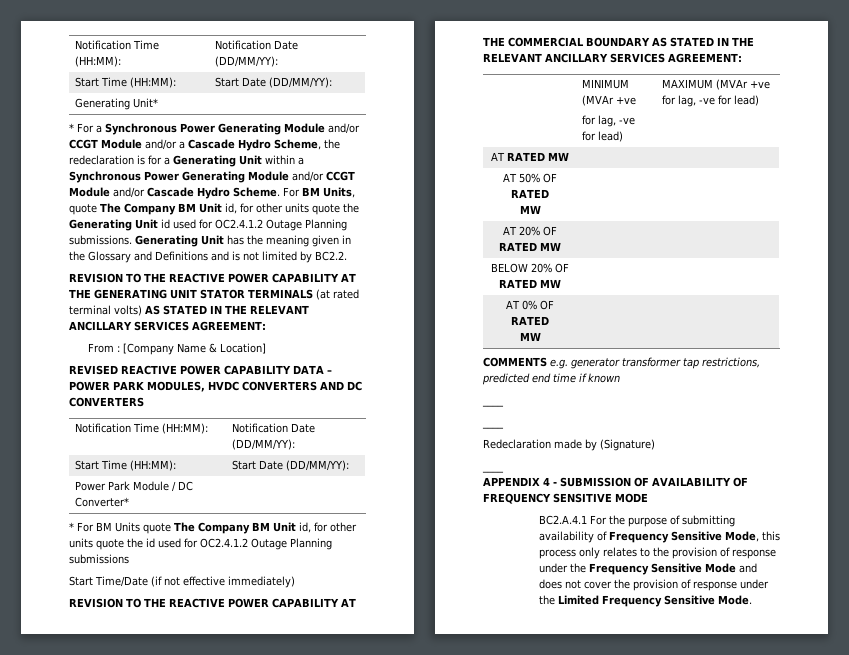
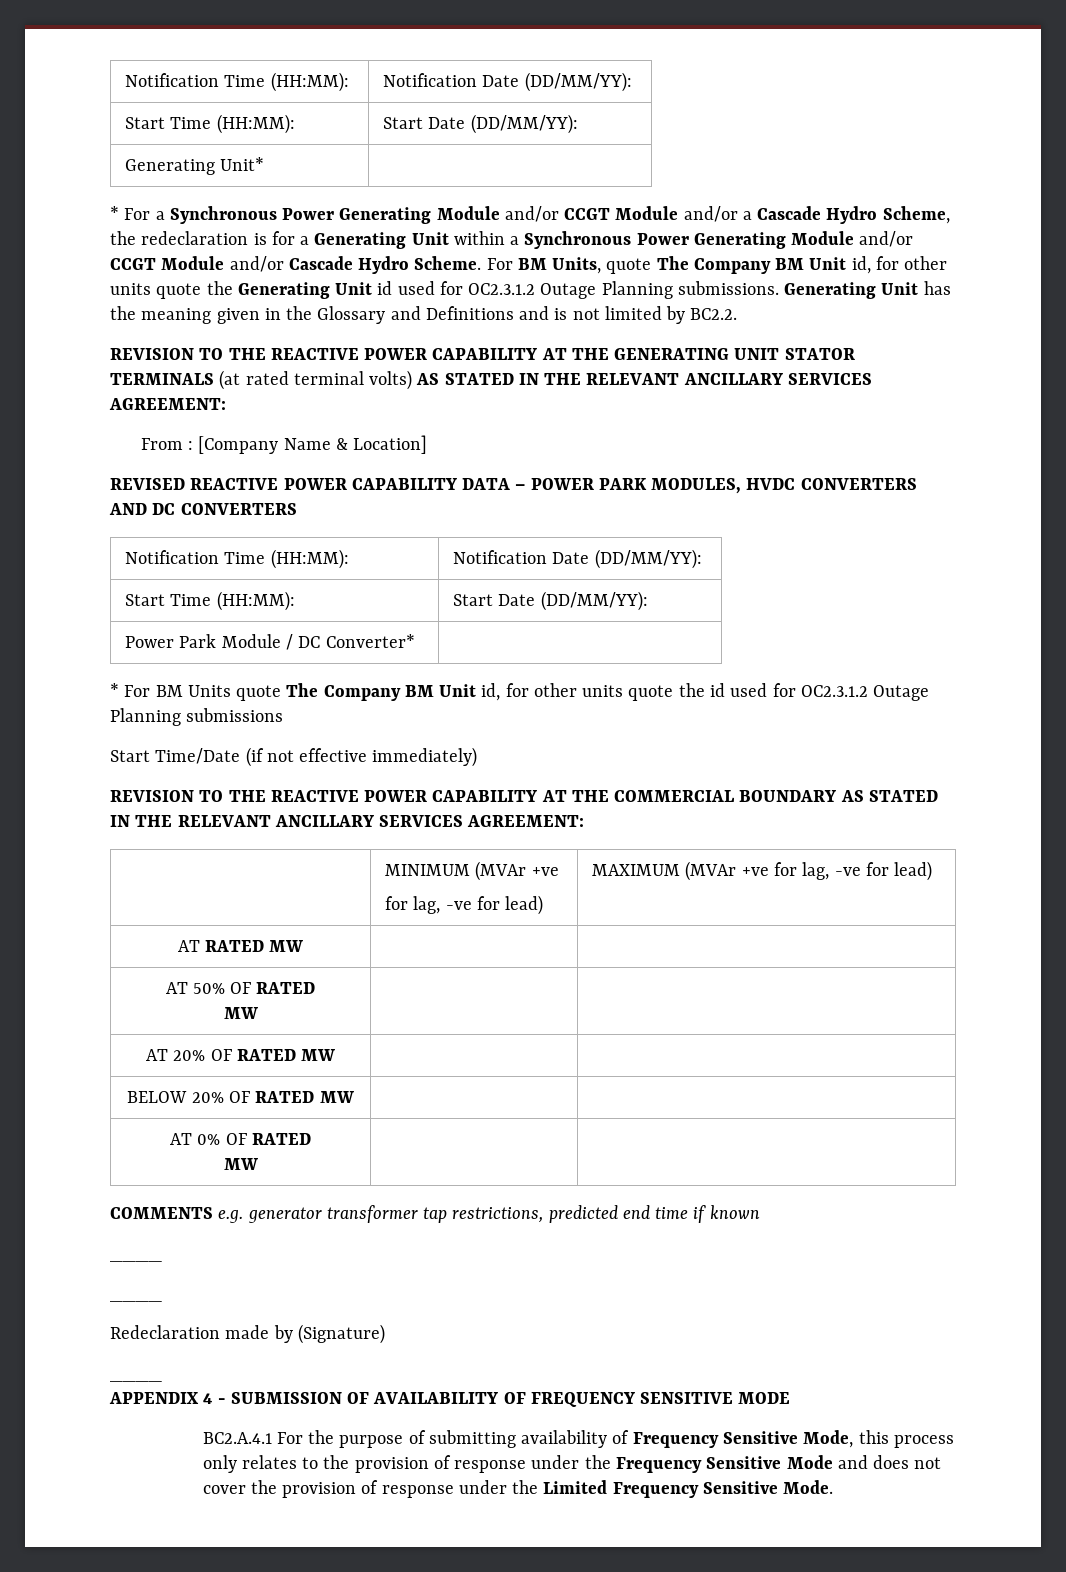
- For BM Units, quote The Company BM Unit id, for other units quote the Generating Unit id used for OC2.4.1.2 Outage Planning submissions.
+ For BM Units, quote The Company BM Unit id, for other units quote the Generating Unit id used for OC2.3.1.2 Outage Planning submissions.
- * For BM Units quote The Company BM Unit id, for other units quote the id used for OC2.4.1.2 Outage Planning submissions
+ * For BM Units quote The Company BM Unit id, for other units quote the id used for OC2.3.1.2 Outage Planning submissions

